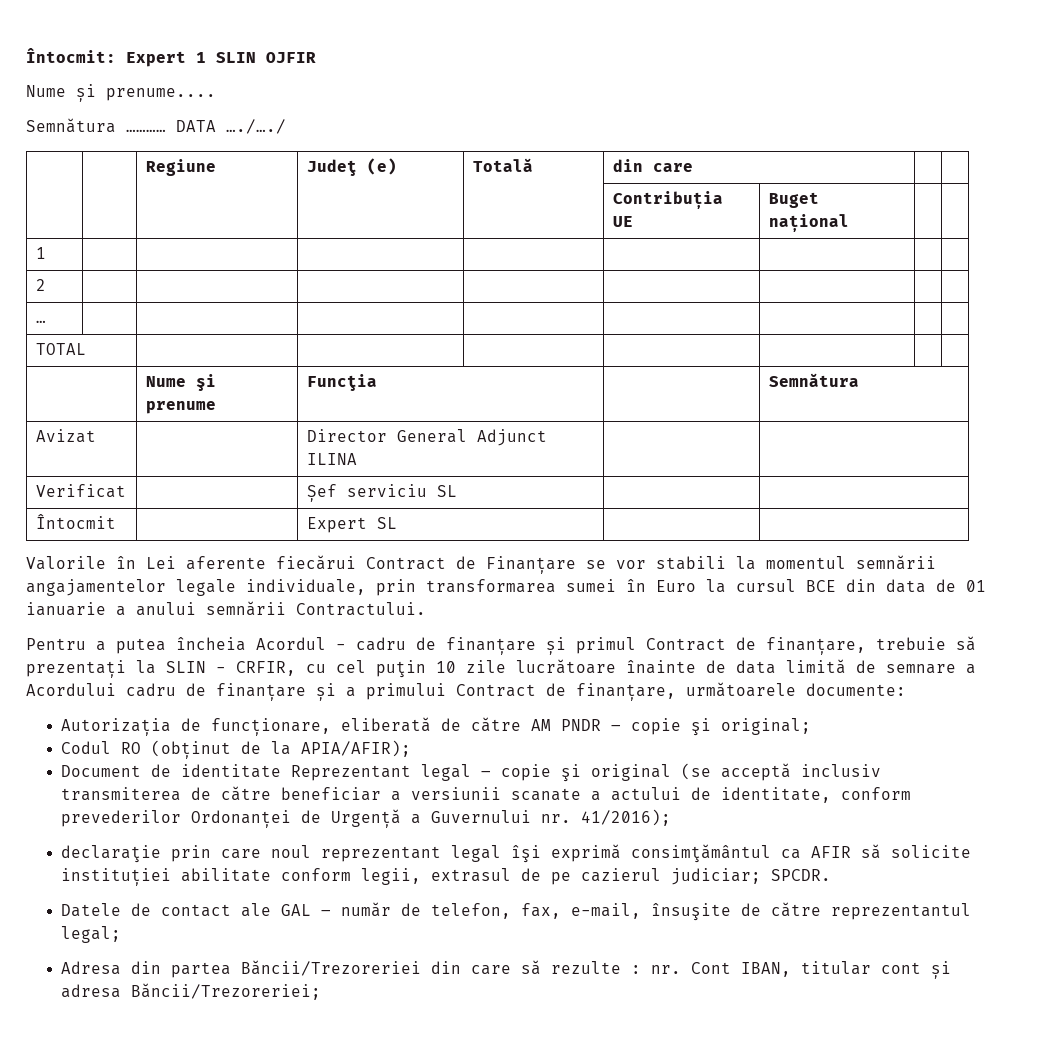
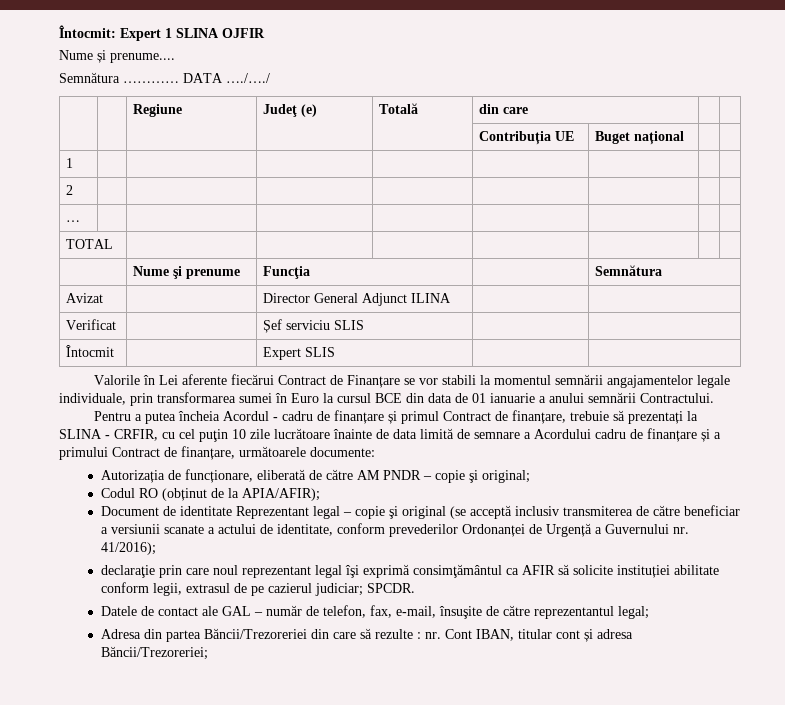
- Întocmit: Expert 1 SLIN OJFIR
+ Întocmit: Expert 1 SLINA OJFIR
- Verificat | | Șef serviciu SL | |
+ Verificat | | Șef serviciu SLIS | |
- Întocmit | | Expert SL | |
+ Întocmit | | Expert SLIS | |
- Pentru a putea încheia Acordul - cadru de finanțare și primul Contract de finanțare, trebuie să prezentați la SLIN - CRFIR, cu cel puţin 10 zile lucrătoare înainte de data limită de semnare a Acordului cadru de finanțare și a primului Contract de finanțare, următoarele documente:
+ Pentru a putea încheia Acordul - cadru de finanțare și primul Contract de finanțare, trebuie să prezentați la SLINA - CRFIR, cu cel puţin 10 zile lucrătoare înainte de data limită de semnare a Acordului cadru de finanțare și a primului Contract de finanțare, următoarele documente:

